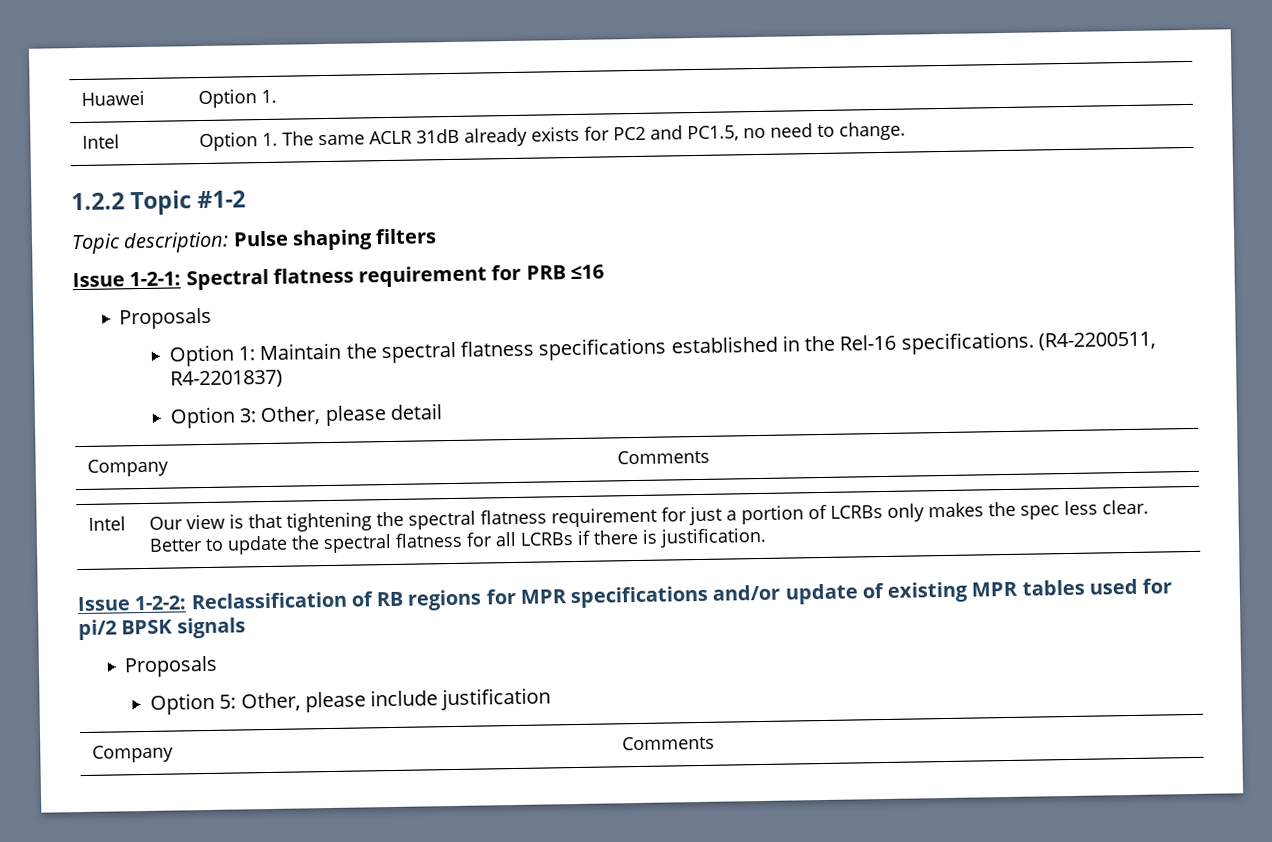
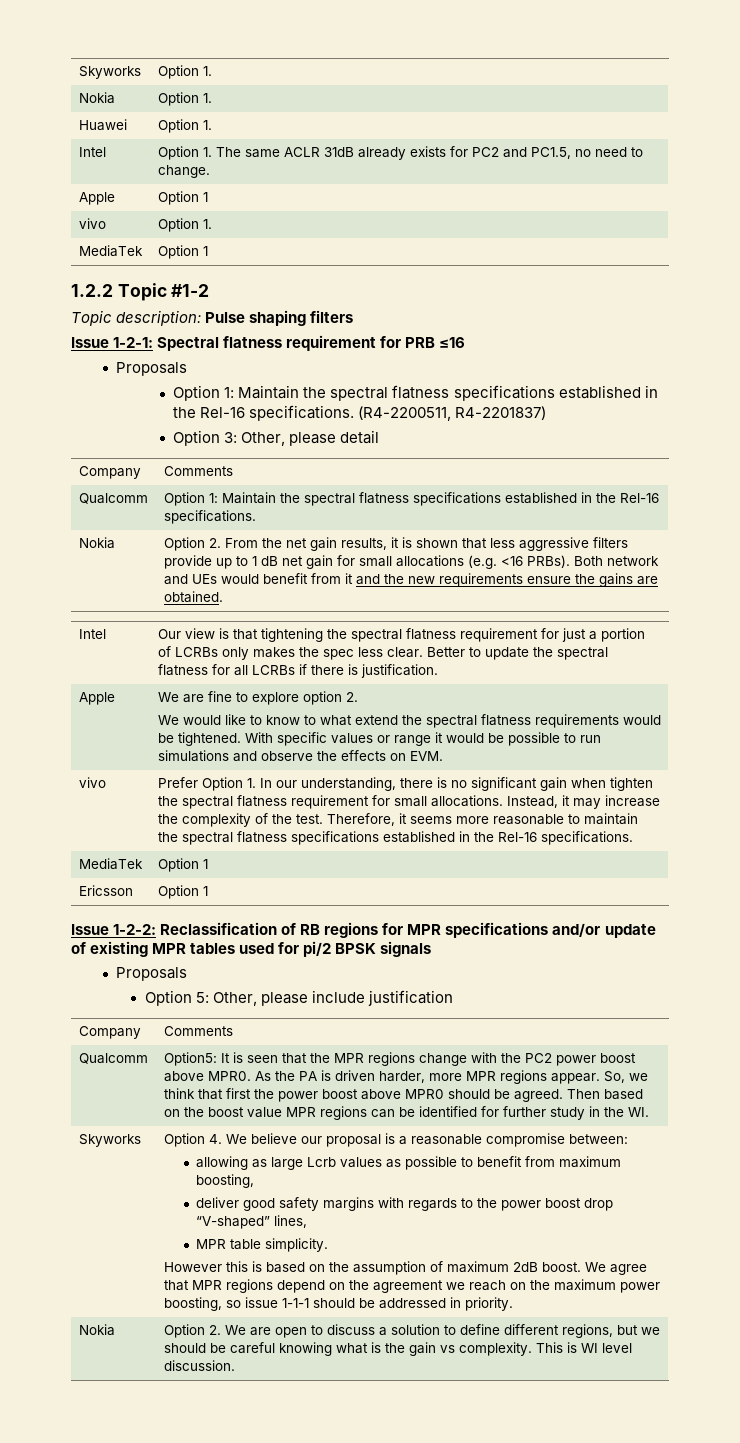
+ Skyworks | Option 1.
+ Nokia | Option 1.
+ Apple | Option 1
+ vivo | Option 1.
+ MediaTek | Option 1
+ Qualcomm | Option 1: Maintain the spectral flatness specifications established in the Rel-16 specifications.
+ Nokia | Option 2. From the net gain results, it is shown that less aggressive filters provide up to 1 dB net gain for small allocations (e.g. <16 PRBs). Both network and UEs would benefit from it and the new requirements ensure the gains are obtained.
+ Apple | We are fine to explore option 2.
+ We would like to know to what extend the spectral flatness requirements would be tightened. With specific values or range it would be possible to run simulations and observe the effects on EVM.
+ vivo | Prefer Option 1. In our understanding, there is no significant gain when tighten the spectral flatness requirement for small allocations. Instead, it may increase the complexity of the test. Therefore, it seems more reasonable to maintain the spectral flatness specifications established in the Rel-16 specifications.
+ MediaTek | Option 1
+ Ericsson | Option 1
+ Qualcomm | Option5: It is seen that the MPR regions change with the PC2 power boost above MPR0. As the PA is driven harder, more MPR regions appear. So, we think that first the power boost above MPR0 should be agreed. Then based on the boost value MPR regions can be identified for further study in the WI.
+ Skyworks | Option 4. We believe our proposal is a reasonable compromise between:
+ allowing as large Lcrb values as possible to benefit from maximum boosting,
+ deliver good safety margins with regards to the power boost drop “V-shaped” lines,
+ MPR table simplicity.
+ However this is based on the assumption of maximum 2dB boost. We agree that MPR regions depend on the agreement we reach on the maximum power boosting, so issue 1-1-1 should be addressed in priority.
+ Nokia | Option 2. We are open to discuss a solution to define different regions, but we should be careful knowing what is the gain vs complexity. This is WI level discussion.

